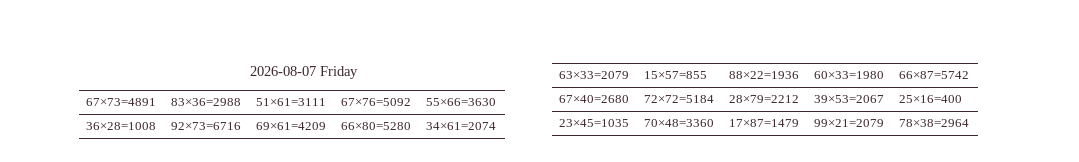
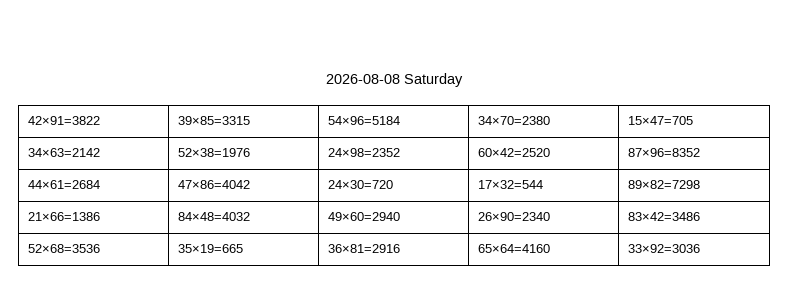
- 2026-08-07 Friday
- 67×73=4891 | 83×36=2988 | 51×61=3111 | 67×76=5092 | 55×66=3630
- 36×28=1008 | 92×73=6716 | 69×61=4209 | 66×80=5280 | 34×61=2074
- 63×33=2079 | 15×57=855 | 88×22=1936 | 60×33=1980 | 66×87=5742
- 67×40=2680 | 72×72=5184 | 28×79=2212 | 39×53=2067 | 25×16=400
- 23×45=1035 | 70×48=3360 | 17×87=1479 | 99×21=2079 | 78×38=2964
+ 2026-08-08 Saturday
+ 42×91=3822 | 39×85=3315 | 54×96=5184 | 34×70=2380 | 15×47=705
+ 34×63=2142 | 52×38=1976 | 24×98=2352 | 60×42=2520 | 87×96=8352
+ 44×61=2684 | 47×86=4042 | 24×30=720 | 17×32=544 | 89×82=7298
+ 21×66=1386 | 84×48=4032 | 49×60=2940 | 26×90=2340 | 83×42=3486
+ 52×68=3536 | 35×19=665 | 36×81=2916 | 65×64=4160 | 33×92=3036

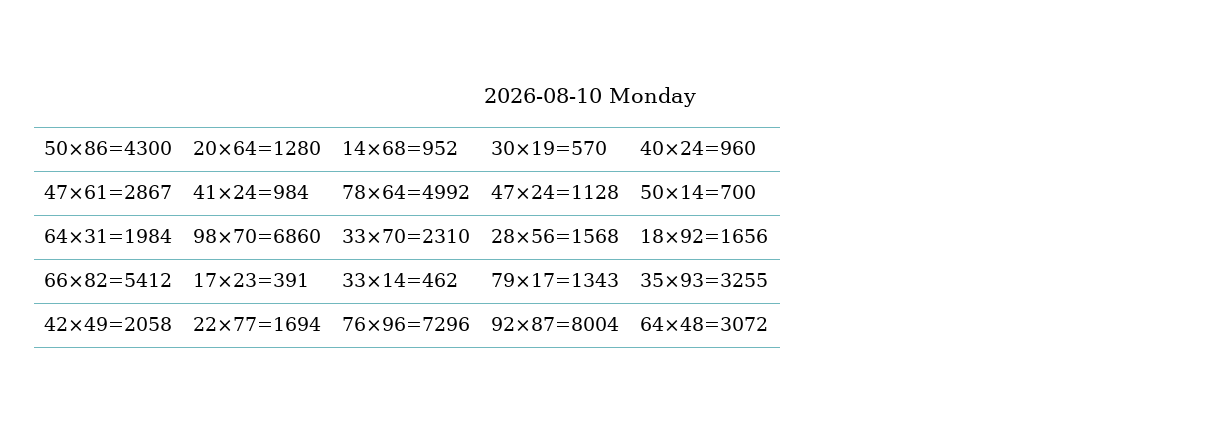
- 2026-08-08 Saturday
- 42×91=3822 | 39×85=3315 | 54×96=5184 | 34×70=2380 | 15×47=705
- 34×63=2142 | 52×38=1976 | 24×98=2352 | 60×42=2520 | 87×96=8352
- 44×61=2684 | 47×86=4042 | 24×30=720 | 17×32=544 | 89×82=7298
- 21×66=1386 | 84×48=4032 | 49×60=2940 | 26×90=2340 | 83×42=3486
- 52×68=3536 | 35×19=665 | 36×81=2916 | 65×64=4160 | 33×92=3036
+ 2026-08-10 Monday
+ 50×86=4300 | 20×64=1280 | 14×68=952 | 30×19=570 | 40×24=960
+ 47×61=2867 | 41×24=984 | 78×64=4992 | 47×24=1128 | 50×14=700
+ 64×31=1984 | 98×70=6860 | 33×70=2310 | 28×56=1568 | 18×92=1656
+ 66×82=5412 | 17×23=391 | 33×14=462 | 79×17=1343 | 35×93=3255
+ 42×49=2058 | 22×77=1694 | 76×96=7296 | 92×87=8004 | 64×48=3072

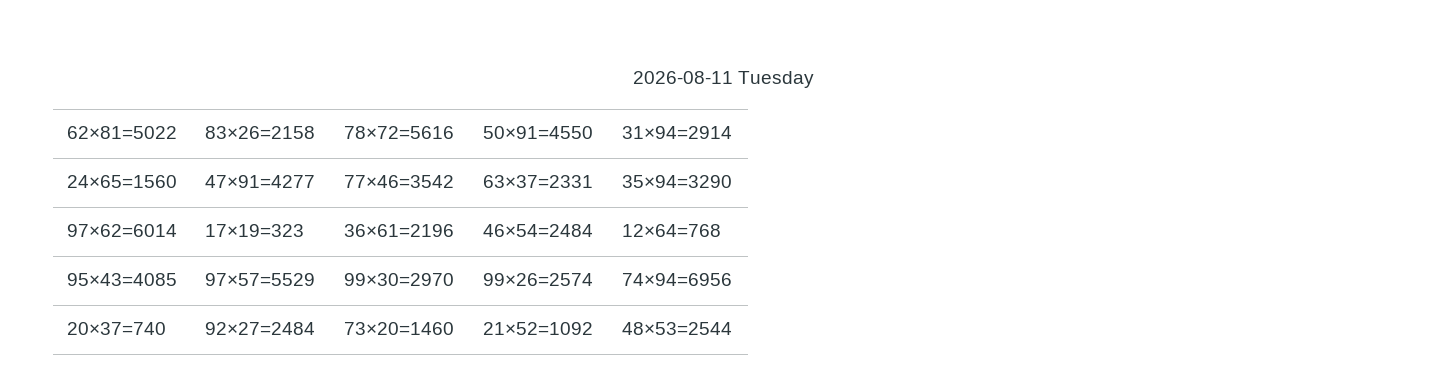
- 2026-08-10 Monday
- 50×86=4300 | 20×64=1280 | 14×68=952 | 30×19=570 | 40×24=960
- 47×61=2867 | 41×24=984 | 78×64=4992 | 47×24=1128 | 50×14=700
- 64×31=1984 | 98×70=6860 | 33×70=2310 | 28×56=1568 | 18×92=1656
- 66×82=5412 | 17×23=391 | 33×14=462 | 79×17=1343 | 35×93=3255
- 42×49=2058 | 22×77=1694 | 76×96=7296 | 92×87=8004 | 64×48=3072
+ 2026-08-11 Tuesday
+ 62×81=5022 | 83×26=2158 | 78×72=5616 | 50×91=4550 | 31×94=2914
+ 24×65=1560 | 47×91=4277 | 77×46=3542 | 63×37=2331 | 35×94=3290
+ 97×62=6014 | 17×19=323 | 36×61=2196 | 46×54=2484 | 12×64=768
+ 95×43=4085 | 97×57=5529 | 99×30=2970 | 99×26=2574 | 74×94=6956
+ 20×37=740 | 92×27=2484 | 73×20=1460 | 21×52=1092 | 48×53=2544

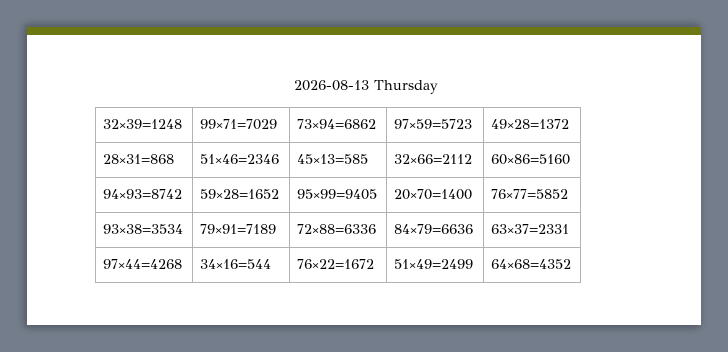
- 2026-08-11 Tuesday
- 62×81=5022 | 83×26=2158 | 78×72=5616 | 50×91=4550 | 31×94=2914
- 24×65=1560 | 47×91=4277 | 77×46=3542 | 63×37=2331 | 35×94=3290
- 97×62=6014 | 17×19=323 | 36×61=2196 | 46×54=2484 | 12×64=768
- 95×43=4085 | 97×57=5529 | 99×30=2970 | 99×26=2574 | 74×94=6956
- 20×37=740 | 92×27=2484 | 73×20=1460 | 21×52=1092 | 48×53=2544
+ 2026-08-13 Thursday
+ 32×39=1248 | 99×71=7029 | 73×94=6862 | 97×59=5723 | 49×28=1372
+ 28×31=868 | 51×46=2346 | 45×13=585 | 32×66=2112 | 60×86=5160
+ 94×93=8742 | 59×28=1652 | 95×99=9405 | 20×70=1400 | 76×77=5852
+ 93×38=3534 | 79×91=7189 | 72×88=6336 | 84×79=6636 | 63×37=2331
+ 97×44=4268 | 34×16=544 | 76×22=1672 | 51×49=2499 | 64×68=4352

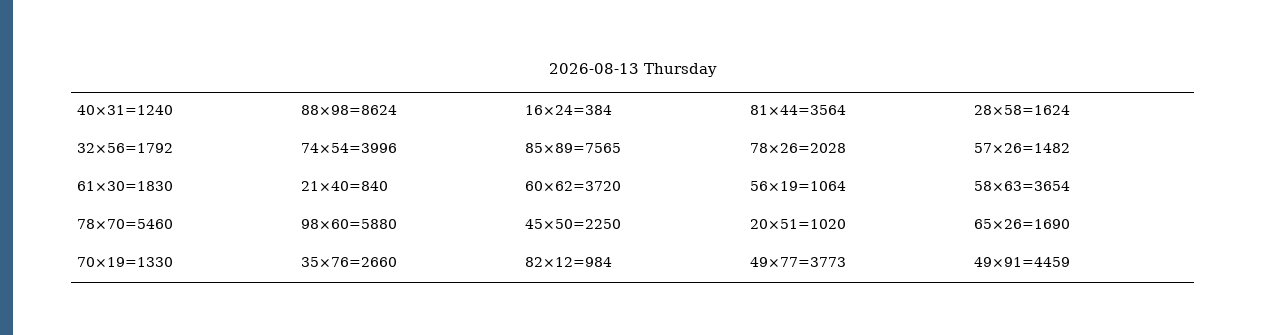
- 32×39=1248 | 99×71=7029 | 73×94=6862 | 97×59=5723 | 49×28=1372
- 28×31=868 | 51×46=2346 | 45×13=585 | 32×66=2112 | 60×86=5160
- 94×93=8742 | 59×28=1652 | 95×99=9405 | 20×70=1400 | 76×77=5852
- 93×38=3534 | 79×91=7189 | 72×88=6336 | 84×79=6636 | 63×37=2331
- 97×44=4268 | 34×16=544 | 76×22=1672 | 51×49=2499 | 64×68=4352
+ 40×31=1240 | 88×98=8624 | 16×24=384 | 81×44=3564 | 28×58=1624
+ 32×56=1792 | 74×54=3996 | 85×89=7565 | 78×26=2028 | 57×26=1482
+ 61×30=1830 | 21×40=840 | 60×62=3720 | 56×19=1064 | 58×63=3654
+ 78×70=5460 | 98×60=5880 | 45×50=2250 | 20×51=1020 | 65×26=1690
+ 70×19=1330 | 35×76=2660 | 82×12=984 | 49×77=3773 | 49×91=4459

